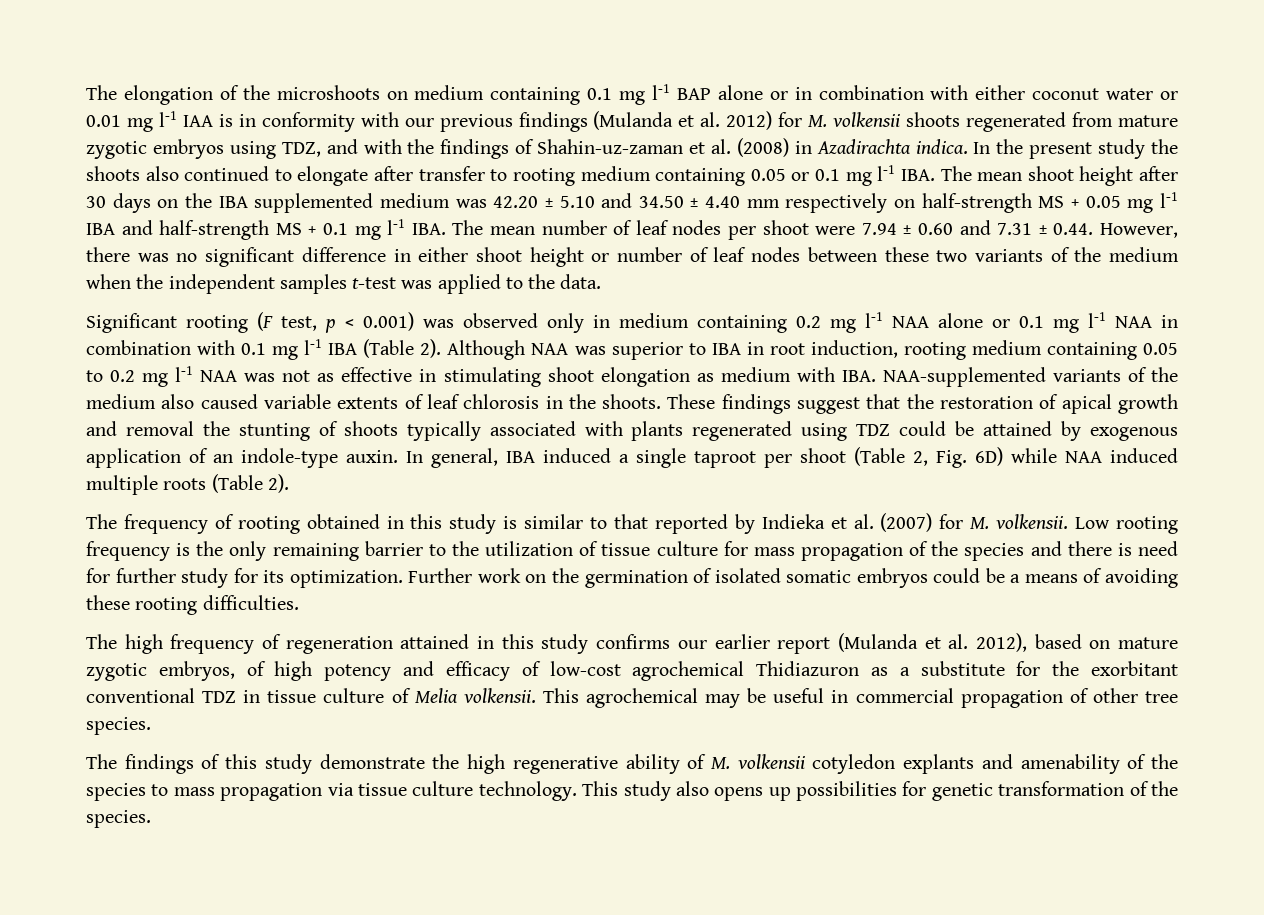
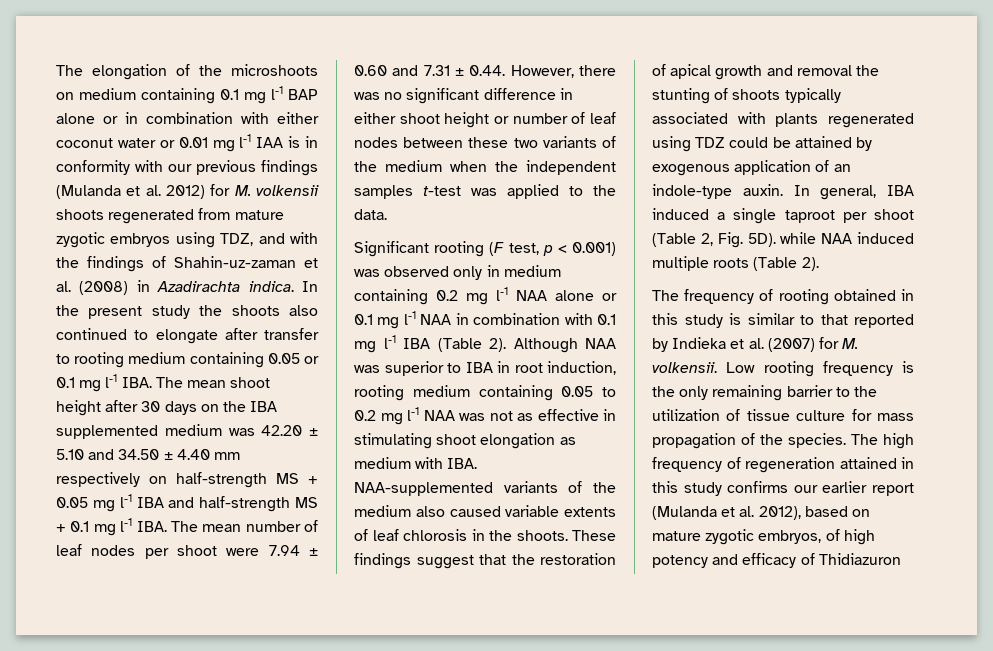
- In general, IBA induced a single taproot per shoot (Table 2, Fig. 6D) while NAA induced multiple roots (Table 2).
+ In general, IBA induced a single taproot per shoot (Table 2, Fig. 5D). while NAA induced multiple roots (Table 2).
- Low rooting frequency is the only remaining barrier to the utilization of tissue culture for mass propagation of the species and there is need for further study for its optimization. Further work on the germination of isolated somatic embryos could be a means of avoiding these rooting difficulties.
- The high frequency of regeneration attained in this study confirms our earlier report (Mulanda et al. 2012), based on mature zygotic embryos, of high potency and efficacy of low-cost agrochemical Thidiazuron as a substitute for the exorbitant conventional TDZ in tissue culture of Melia volkensii. This agrochemical may be useful in commercial propagation of other tree species.
- The findings of this study demonstrate the high regenerative ability of M. volkensii cotyledon explants and amenability of the species to mass propagation via tissue culture technology. This study also opens up possibilities for genetic transformation of the species.
+ Low rooting frequency is the only remaining barrier to the utilization of tissue culture for mass propagation of the species. The high frequency of regeneration attained in this study confirms our earlier report (Mulanda et al. 2012), based on mature zygotic embryos, of high potency and efficacy of Thidiazuron

